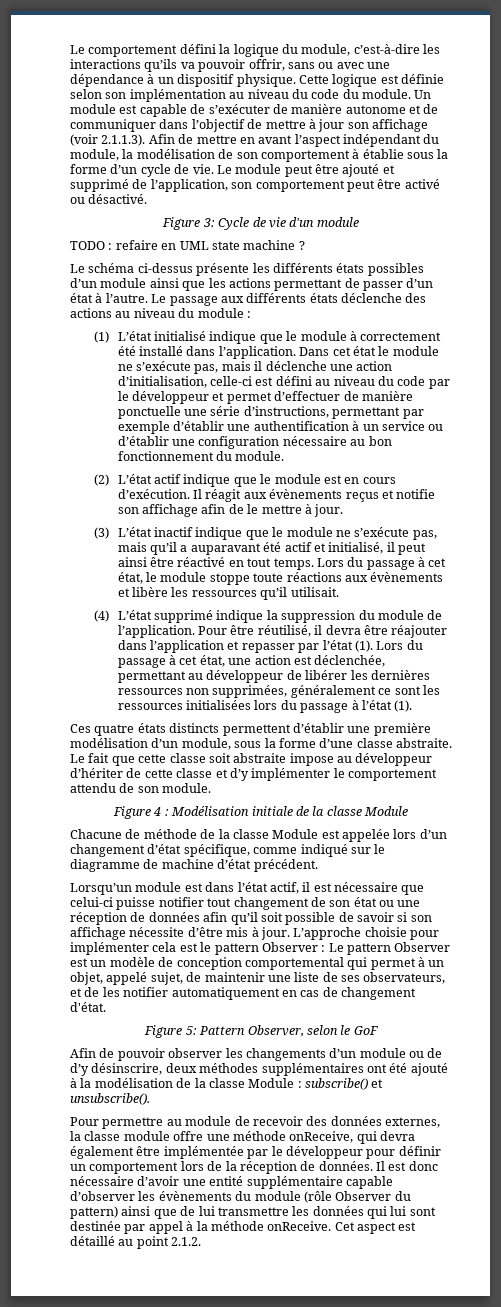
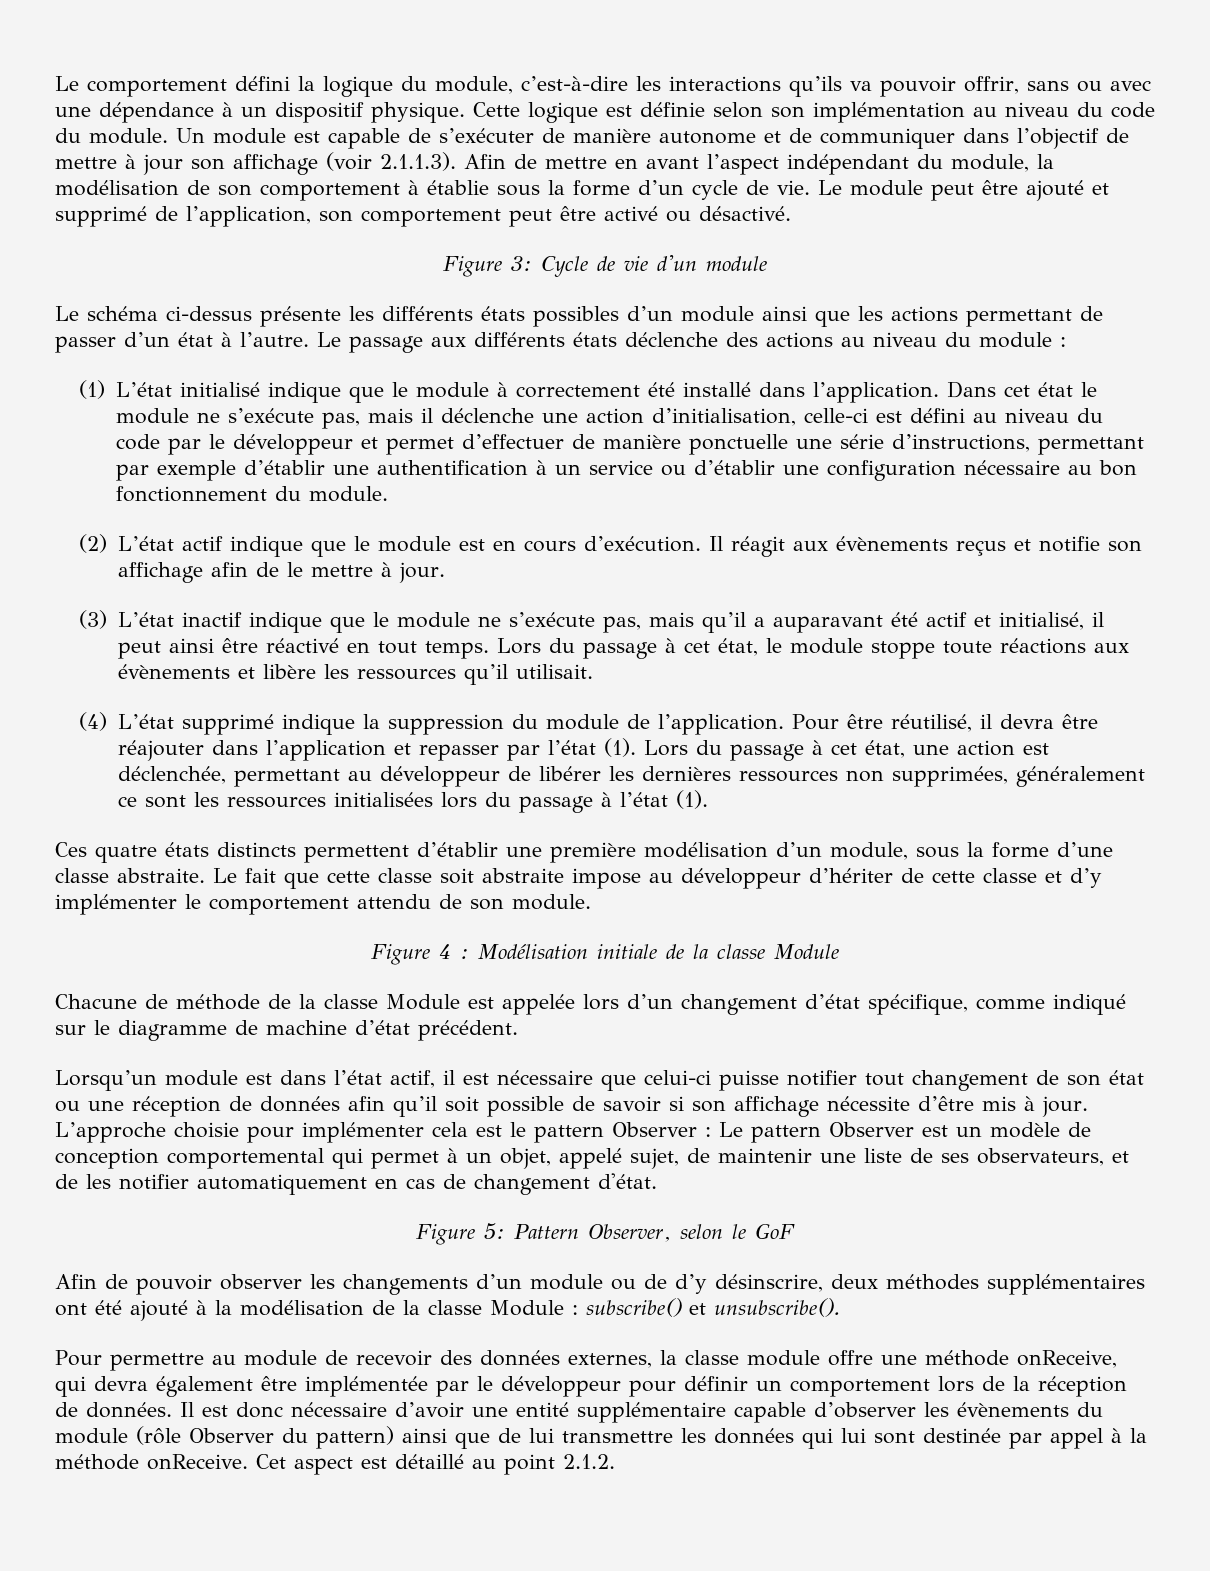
- TODO : refaire en UML state machine ?

